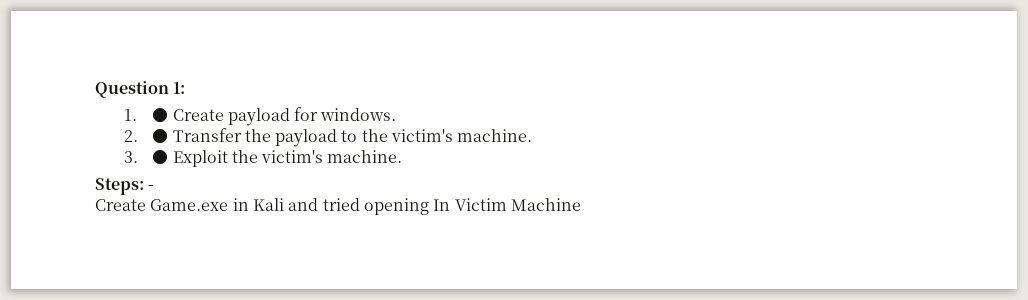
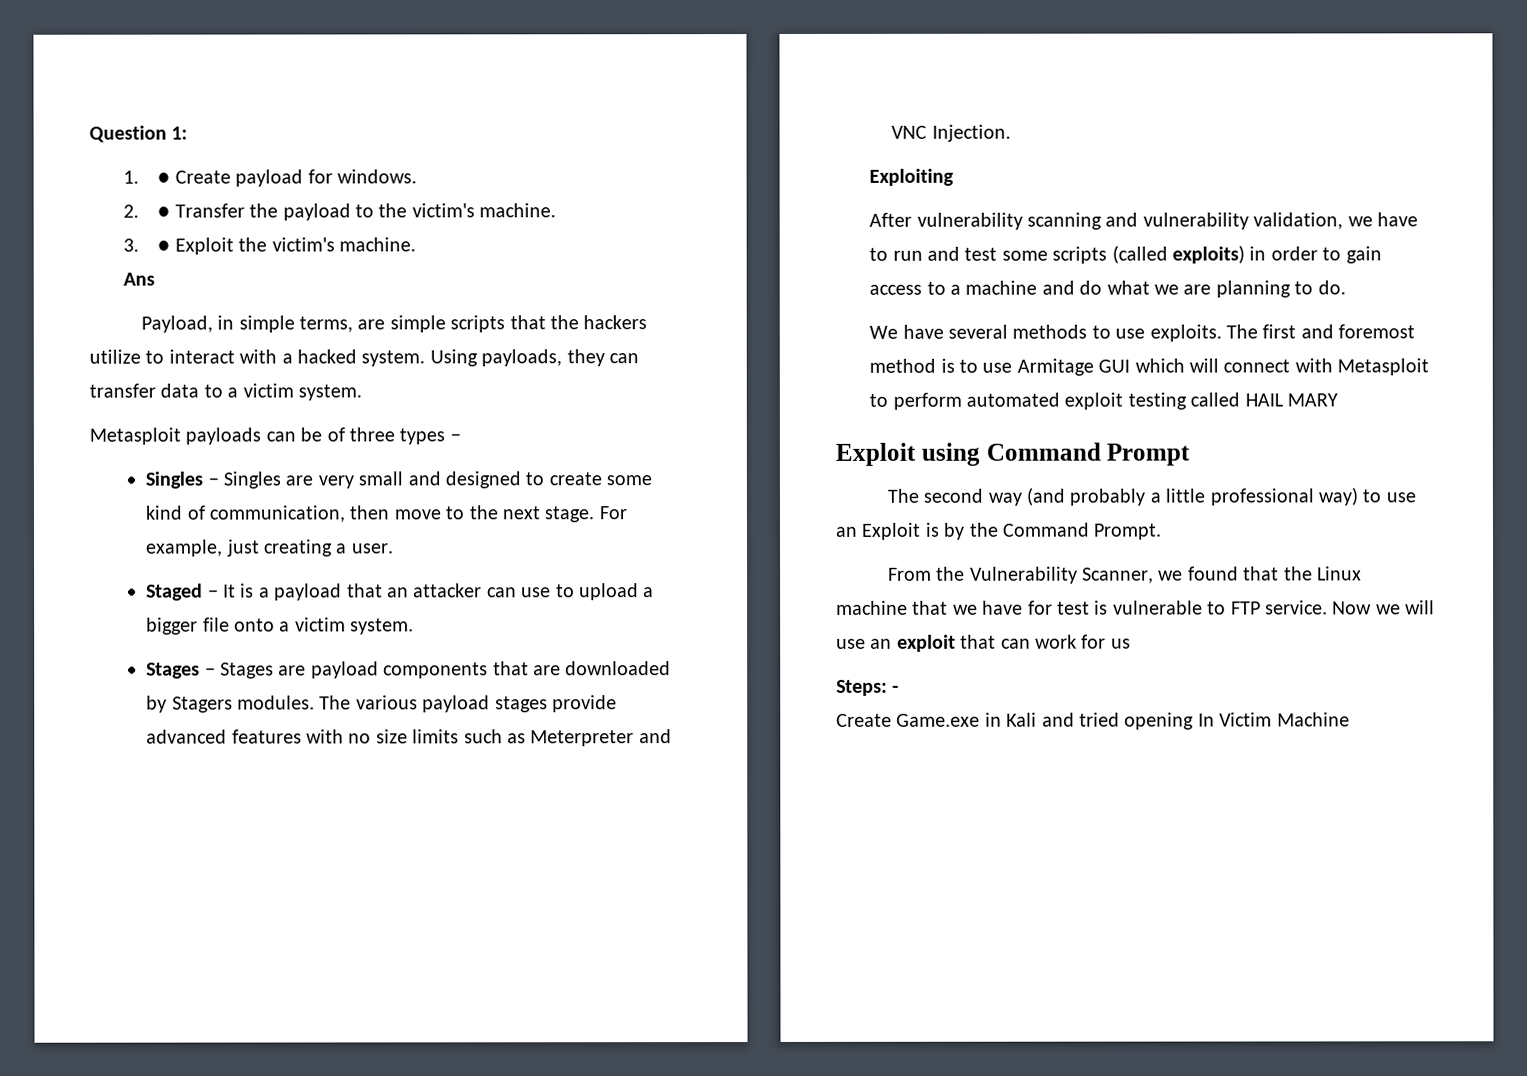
+ Ans
+ Payload, in simple terms, are simple scripts that the hackers utilize to interact with a hacked system. Using payloads, they can transfer data to a victim system.
+ Metasploit payloads can be of three types −
+ Singles − Singles are very small and designed to create some kind of communication, then move to the next stage. For example, just creating a user.
+ Staged − It is a payload that an attacker can use to upload a bigger file onto a victim system.
+ Stages − Stages are payload components that are downloaded by Stagers modules. The various payload stages provide advanced features with no size limits such as Meterpreter and VNC Injection.
+ Exploiting
+ After vulnerability scanning and vulnerability validation, we have to run and test some scripts (called exploits) in order to gain access to a machine and do what we are planning to do.
+ We have several methods to use exploits. The first and foremost method is to use Armitage GUI which will connect with Metasploit to perform automated exploit testing called HAIL MARY
+ Exploit using Command Prompt
+ The second way (and probably a little professional way) to use an Exploit is by the Command Prompt.
+ From the Vulnerability Scanner, we found that the Linux machine that we have for test is vulnerable to FTP service. Now we will use an exploit that can work for us

